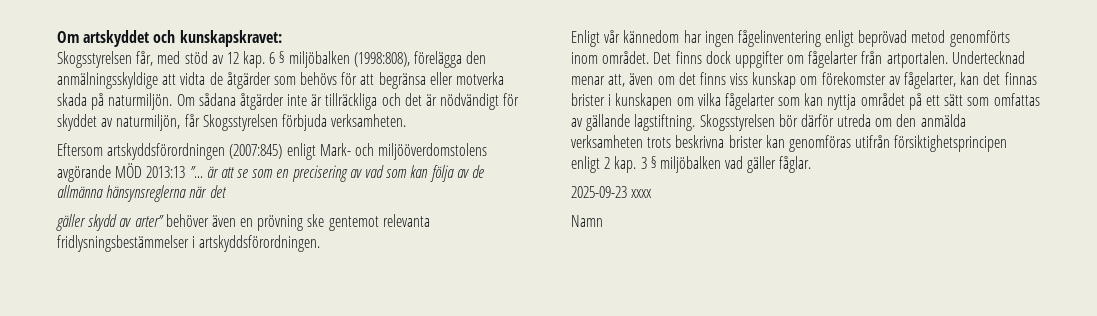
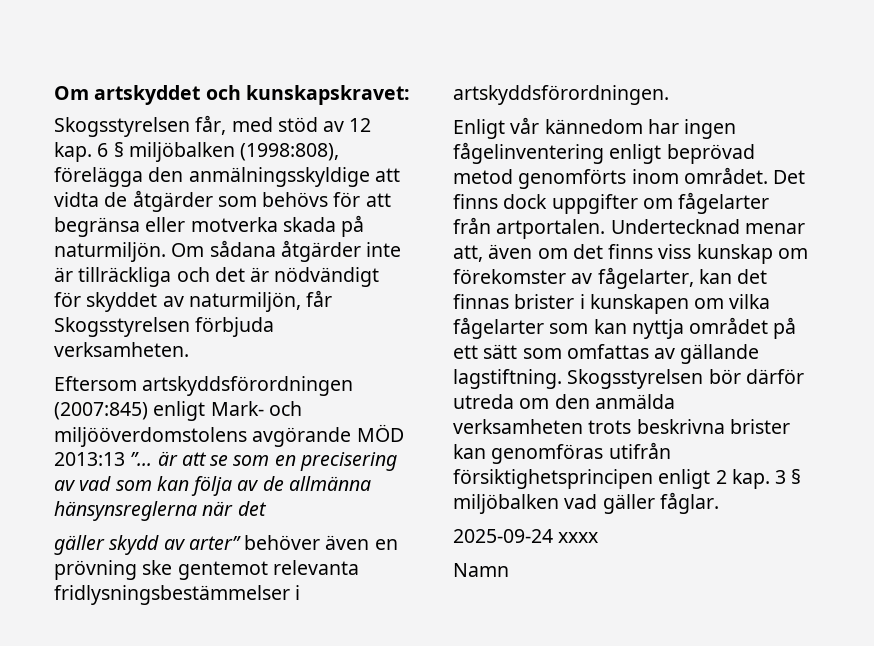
- 2025-09-23 xxxx
+ 2025-09-24 xxxx

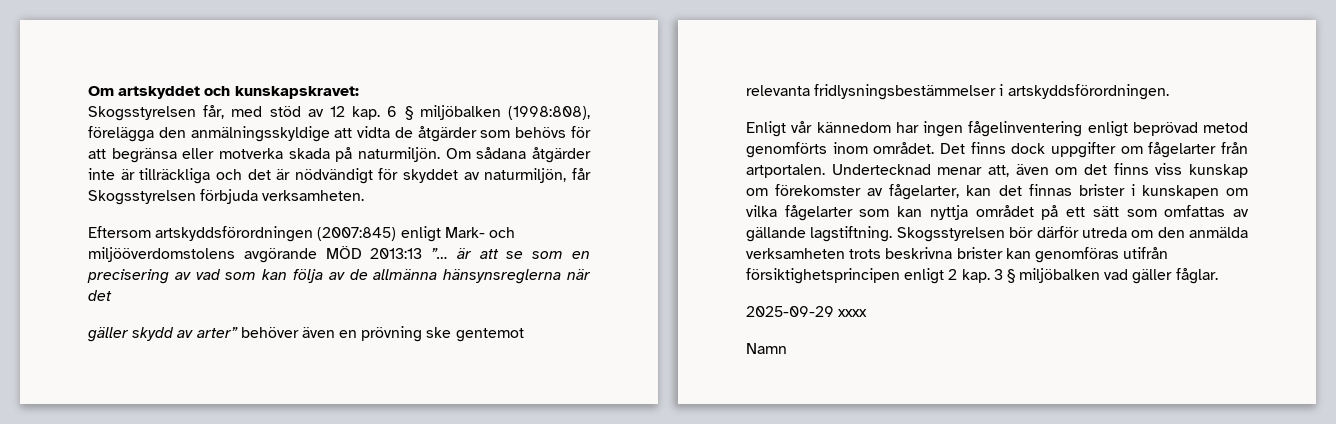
- 2025-09-24 xxxx
+ 2025-09-29 xxxx

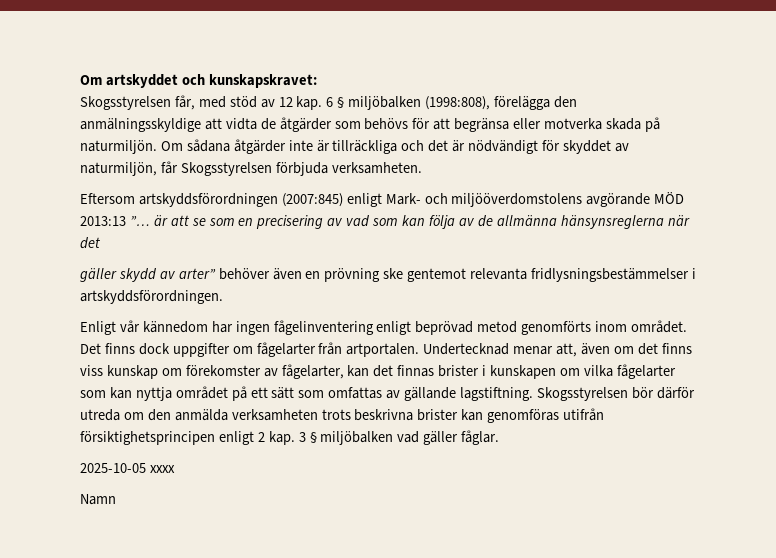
- 2025-09-29 xxxx
+ 2025-10-05 xxxx

